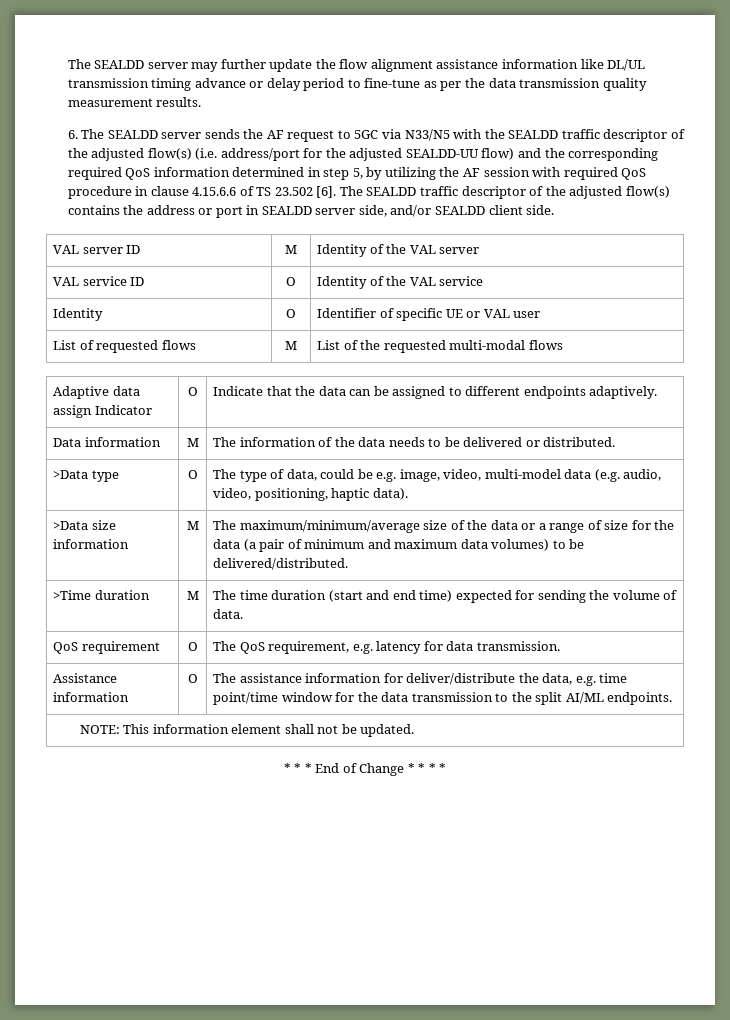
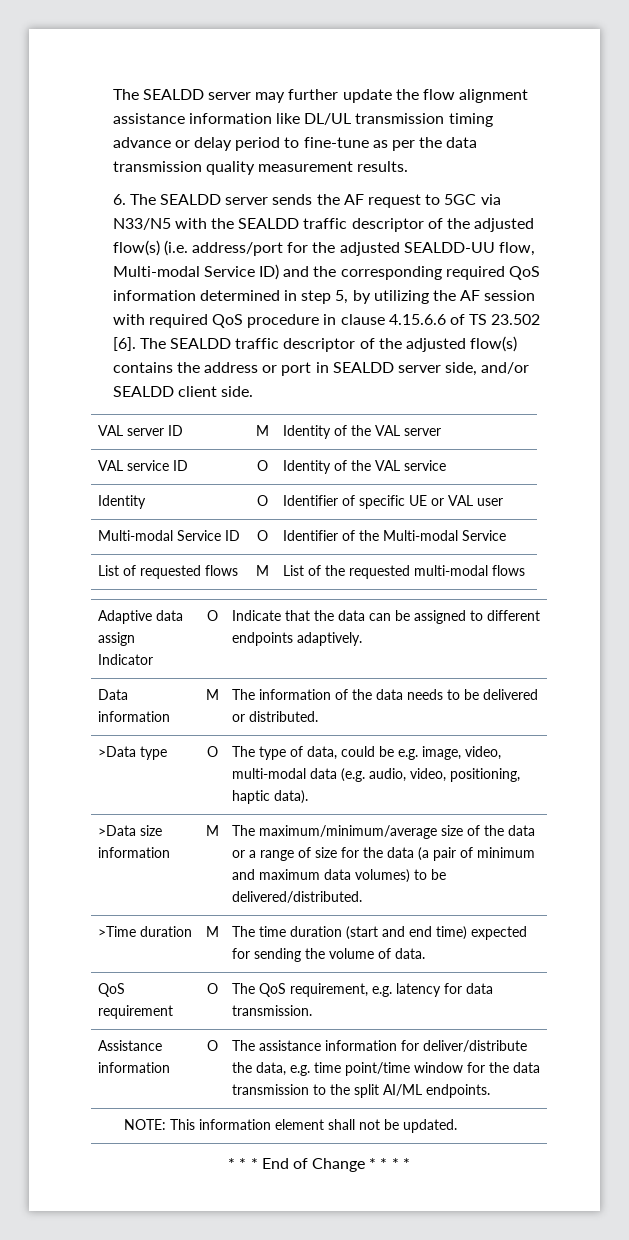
- 6. The SEALDD server sends the AF request to 5GC via N33/N5 with the SEALDD traffic descriptor of the adjusted flow(s) (i.e. address/port for the adjusted SEALDD-UU flow) and the corresponding required QoS information determined in step 5, by utilizing the AF session with required QoS procedure in clause 4.15.6.6 of TS 23.502 [6].
+ 6. The SEALDD server sends the AF request to 5GC via N33/N5 with the SEALDD traffic descriptor of the adjusted flow(s) (i.e. address/port for the adjusted SEALDD-UU flow, Multi-modal Service ID) and the corresponding required QoS information determined in step 5, by utilizing the AF session with required QoS procedure in clause 4.15.6.6 of TS 23.502 [6].
+ Multi-modal Service ID | O | Identifier of the Multi-modal Service
- >Data type | O | The type of data, could be e.g. image, video, multi-model data (e.g. audio, video, positioning, haptic data).
+ >Data type | O | The type of data, could be e.g. image, video, multi-modal data (e.g. audio, video, positioning, haptic data).

